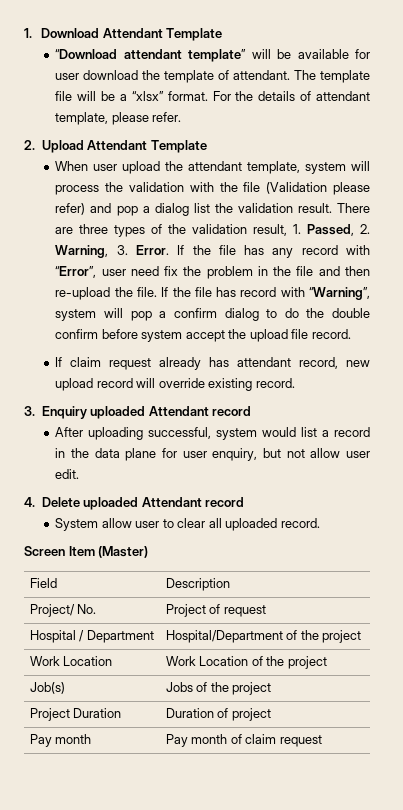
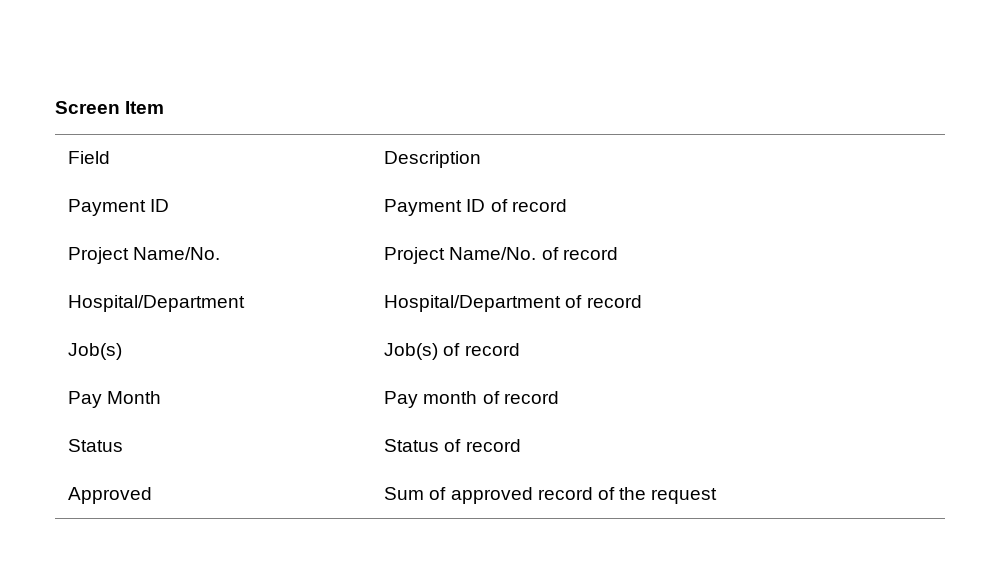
- 1. Download Attendant Template
- “Download attendant template” will be available for user download the template of attendant. The template file will be a “xlsx” format. For the details of attendant template, please refer.
- 2. Upload Attendant Template
- When user upload the attendant template, system will process the validation with the file (Validation please refer) and pop a dialog list the validation result. There are three types of the validation result, 1. Passed, 2. Warning, 3. Error. If the file has any record with “Error”, user need fix the problem in the file and then re-upload the file. If the file has record with “Warning”, system will pop a confirm dialog to do the double confirm before system accept the upload file record.
- If claim request already has attendant record, new upload record will override existing record.
- 3. Enquiry uploaded Attendant record
- After uploading successful, system would list a record in the data plane for user enquiry, but not allow user edit.
- 4. Delete uploaded Attendant record
- System allow user to clear all uploaded record.
- Screen Item (Master)
+ Screen Item
- Project/ No. | Project of request
- Hospital / Department | Hospital/Department of the project
- Work Location | Work Location of the project
- Job(s) | Jobs of the project
- Project Duration | Duration of project
- Pay month | Pay month of claim request
+ Payment ID | Payment ID of record
+ Project Name/No. | Project Name/No. of record
+ Hospital/Department | Hospital/Department of record
+ Job(s) | Job(s) of record
+ Pay Month | Pay month of record
+ Status | Status of record
+ Approved | Sum of approved record of the request

